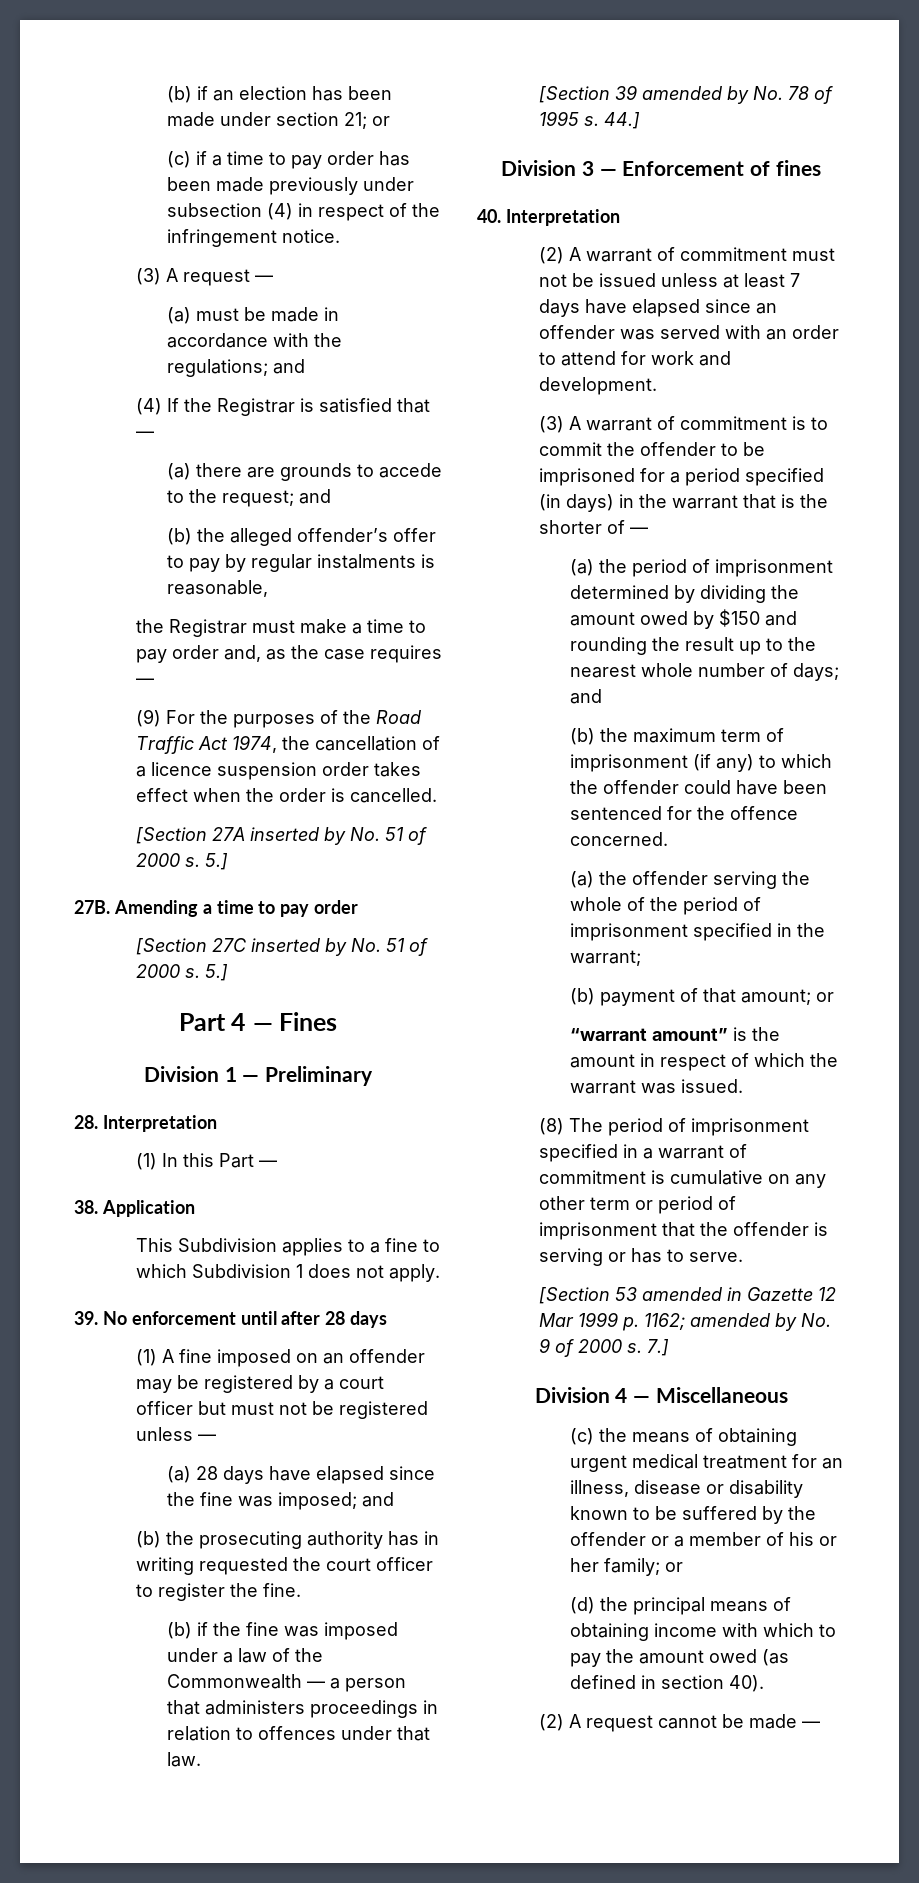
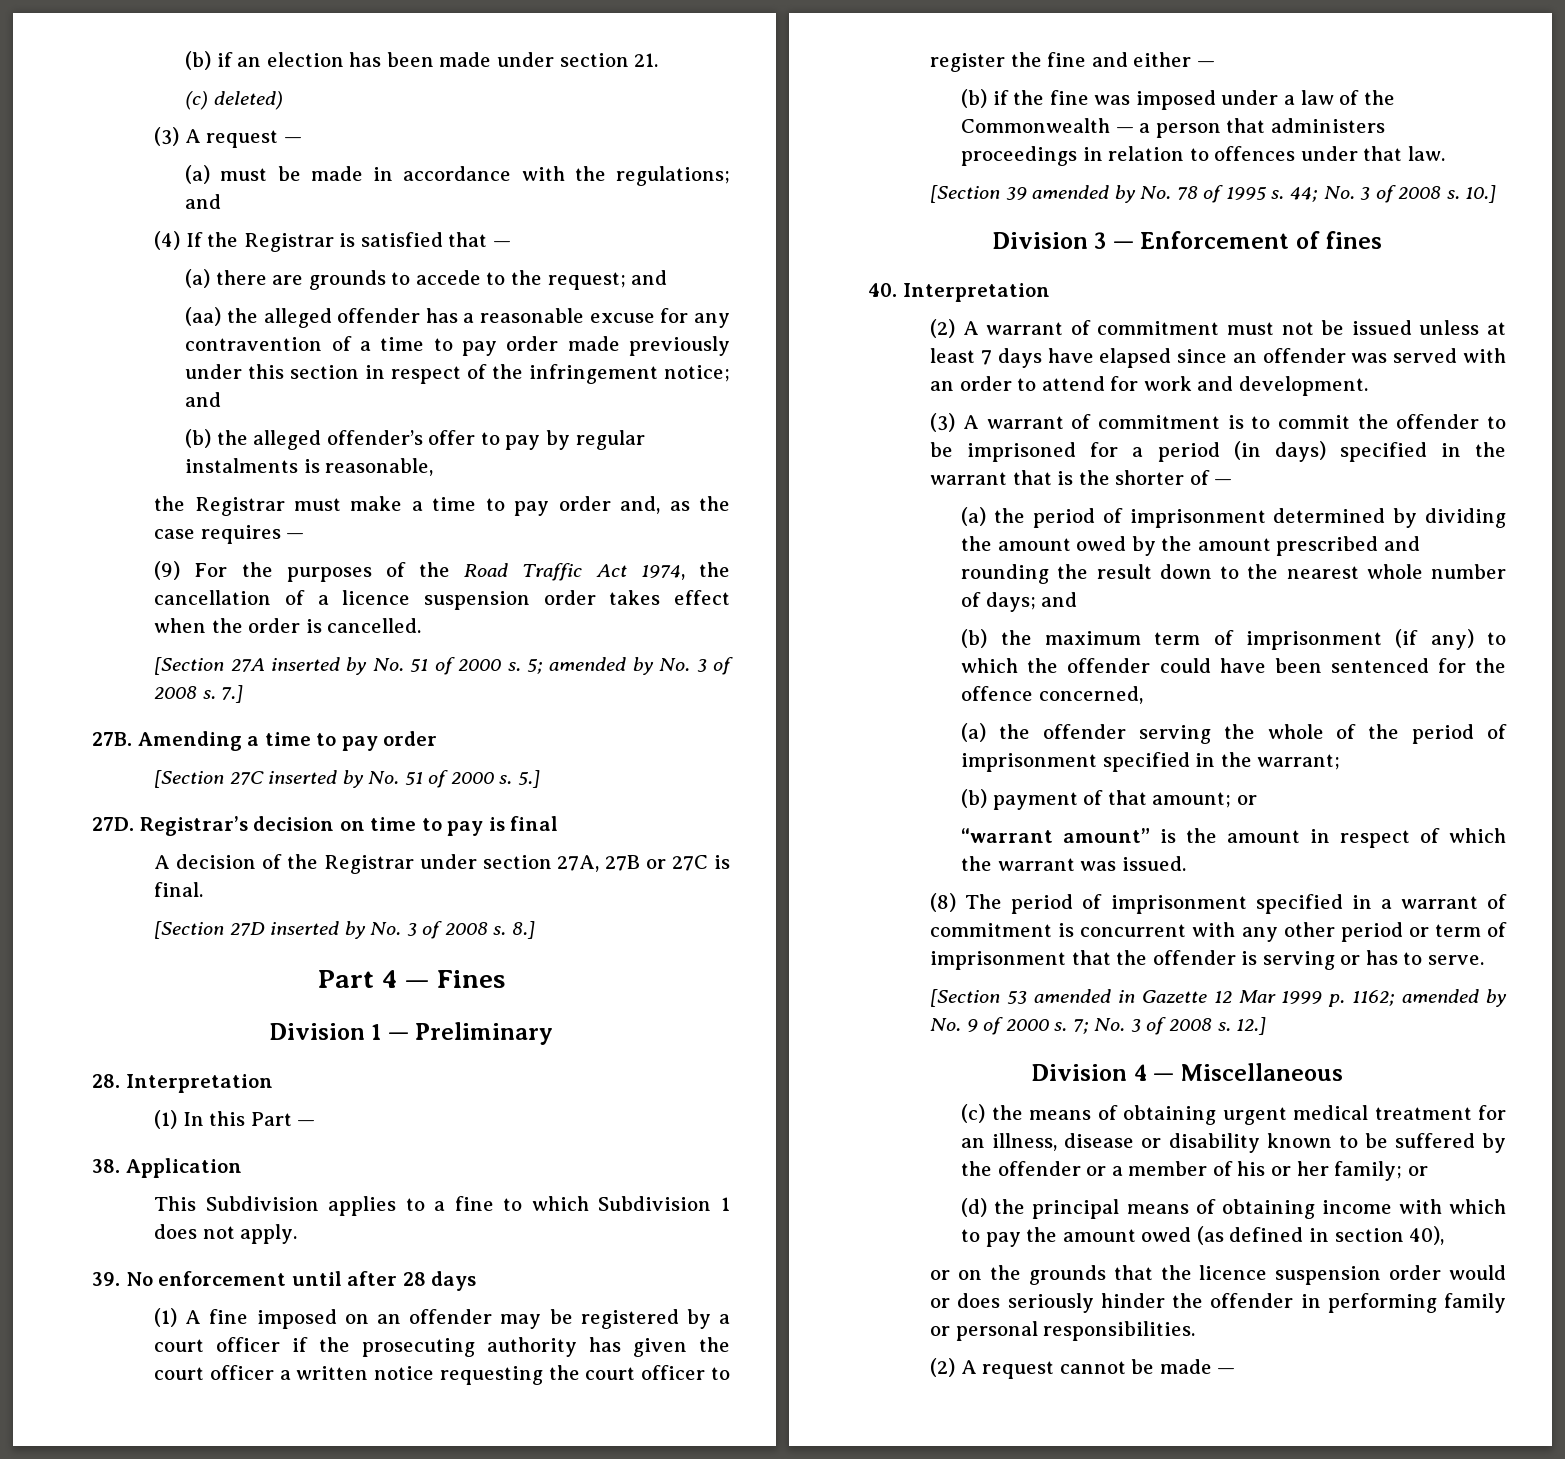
- (b) if an election has been made under section 21; or
- (c) if a time to pay order has been made previously under subsection (4) in respect of the infringement notice.
+ (b) if an election has been made under section 21.
+ (c) deleted)
+ (aa) the alleged offender has a reasonable excuse for any contravention of a time to pay order made previously under this section in respect of the infringement notice; and
- [Section 27A inserted by No. 51 of 2000 s. 5.]
+ [Section 27A inserted by No. 51 of 2000 s. 5; amended by No. 3 of 2008 s. 7.]
+ 27D. Registrar’s decision on time to pay is final
+ A decision of the Registrar under section 27A, 27B or 27C is final.
+ [Section 27D inserted by No. 3 of 2008 s. 8.]
- (1) A fine imposed on an offender may be registered by a court officer but must not be registered unless —
- (a) 28 days have elapsed since the fine was imposed; and
- (b) the prosecuting authority has in writing requested the court officer to register the fine.
+ (1) A fine imposed on an offender may be registered by a court officer if the prosecuting authority has given the court officer a written notice requesting the court officer to register the fine and either —
- 44.]
+ 44; No. 3 of 2008 s. 10.]
- (3) A warrant of commitment is to commit the offender to be imprisoned for a period specified (in days) in the warrant that is the shorter of —
+ (3) A warrant of commitment is to commit the offender to be imprisoned for a period (in days) specified in the warrant that is the shorter of —
- (a) the period of imprisonment determined by dividing the amount owed by $150 and rounding the result up to the nearest whole number of days; and
+ (a) the period of imprisonment determined by dividing the amount owed by the amount prescribed and rounding the result down to the nearest whole number of days; and
- (b) the maximum term of imprisonment (if any) to which the offender could have been sentenced for the offence concerned.
+ (b) the maximum term of imprisonment (if any) to which the offender could have been sentenced for the offence concerned,
- (8) The period of imprisonment specified in a warrant of commitment is cumulative on any other term or period of imprisonment that the offender is serving or has to serve.
+ (8) The period of imprisonment specified in a warrant of commitment is concurrent with any other period or term of imprisonment that the offender is serving or has to serve.
- 7.]
+ 7; No. 3 of 2008 s. 12.]
- (d) the principal means of obtaining income with which to pay the amount owed (as defined in section 40).
+ (d) the principal means of obtaining income with which to pay the amount owed (as defined in section 40),
+ or on the grounds that the licence suspension order would or does seriously hinder the offender in performing family or personal responsibilities.

